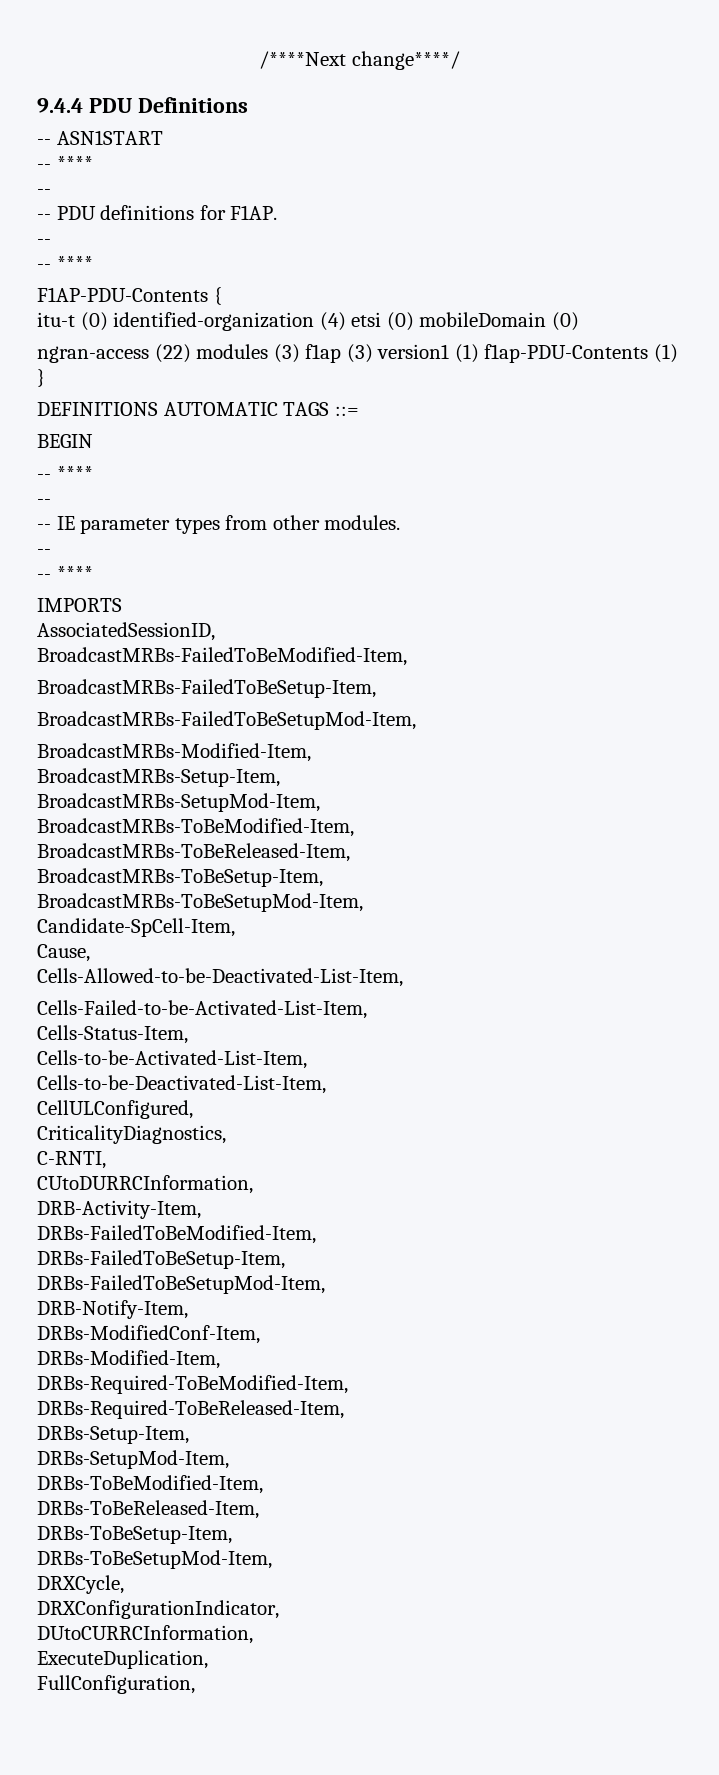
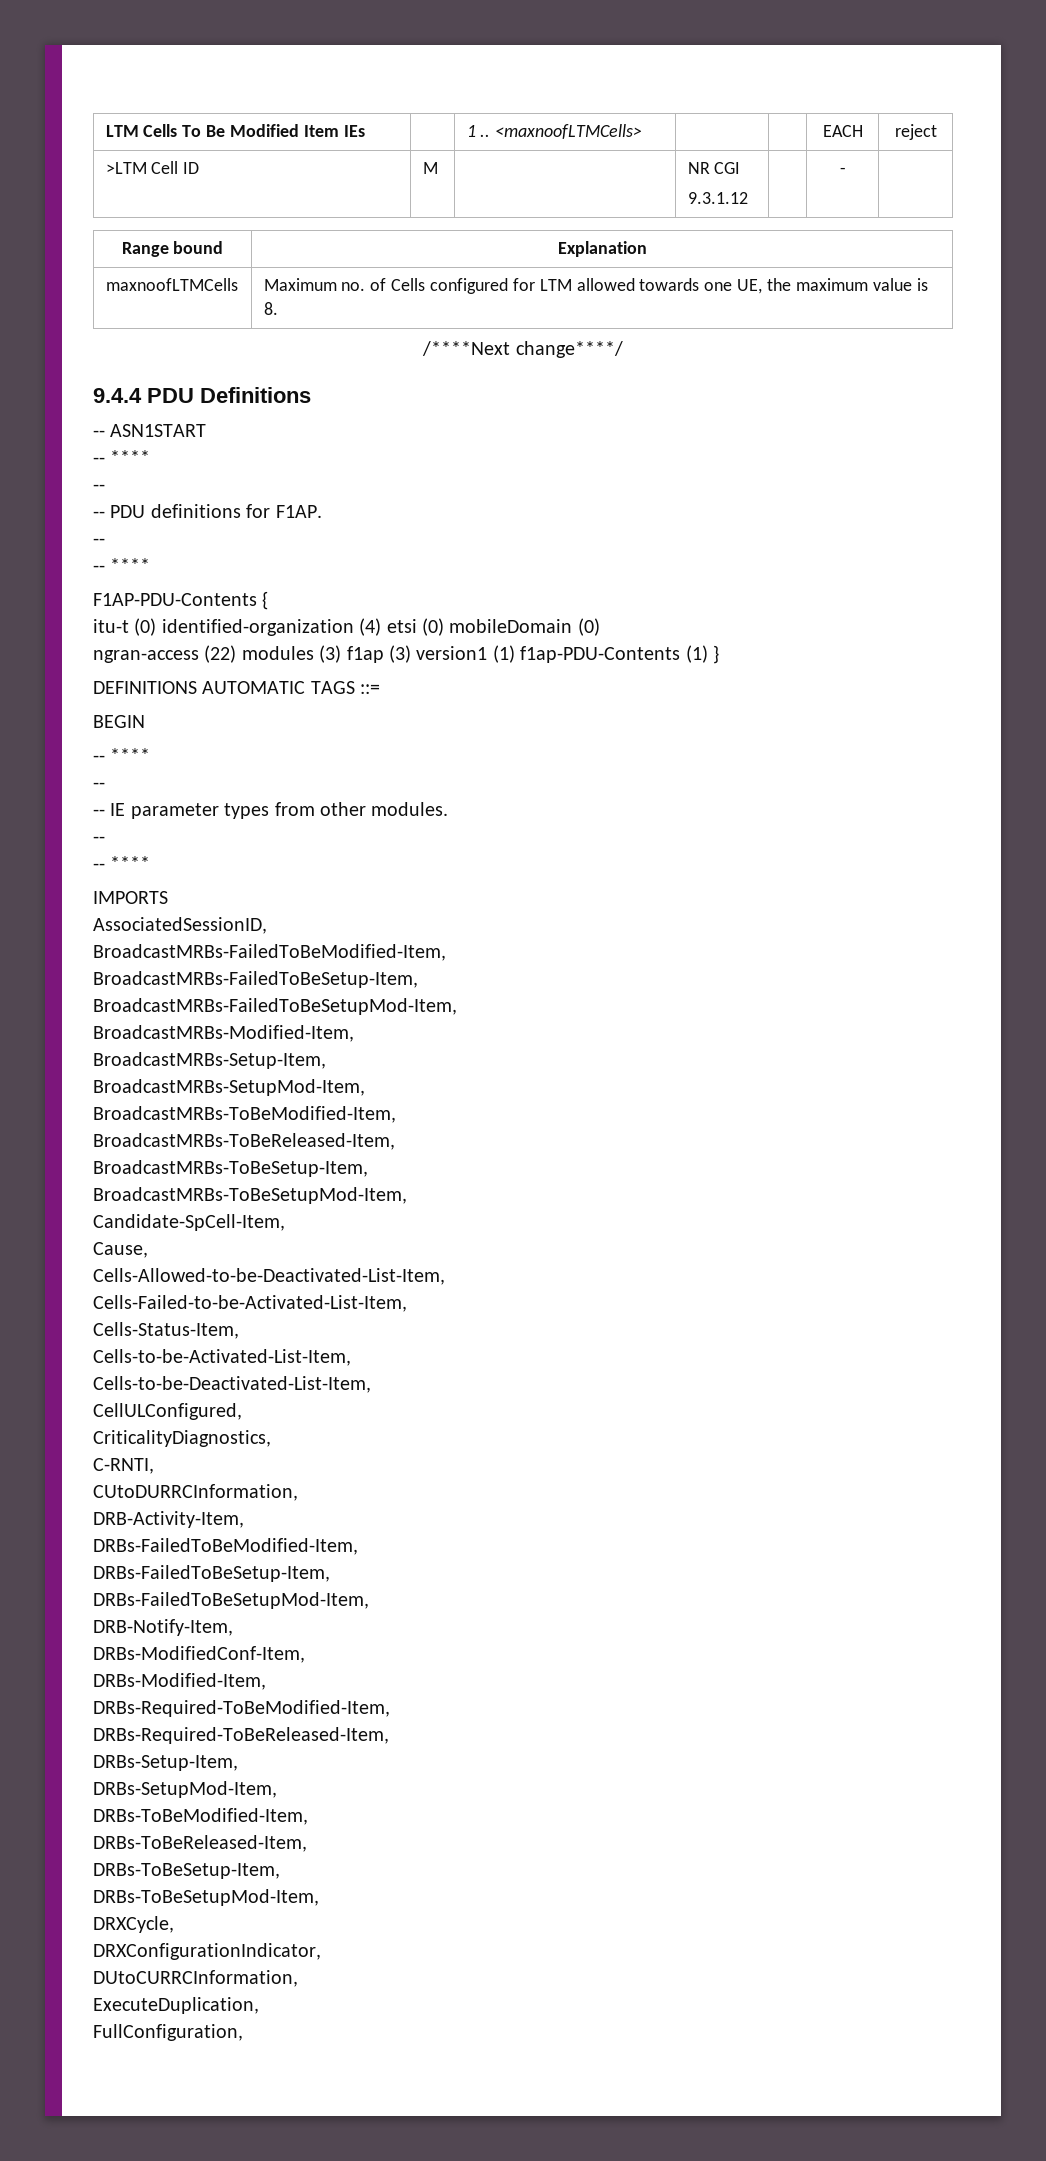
+ LTM Cells To Be Modified Item IEs | | 1 .. <maxnoofLTMCells> | | | EACH | reject
+ >LTM Cell ID | M | | NR CGI
+ 9.3.1.12 | | - |
+ Range bound | Explanation
+ maxnoofLTMCells | Maximum no. of Cells configured for LTM allowed towards one UE, the maximum value is 8.

